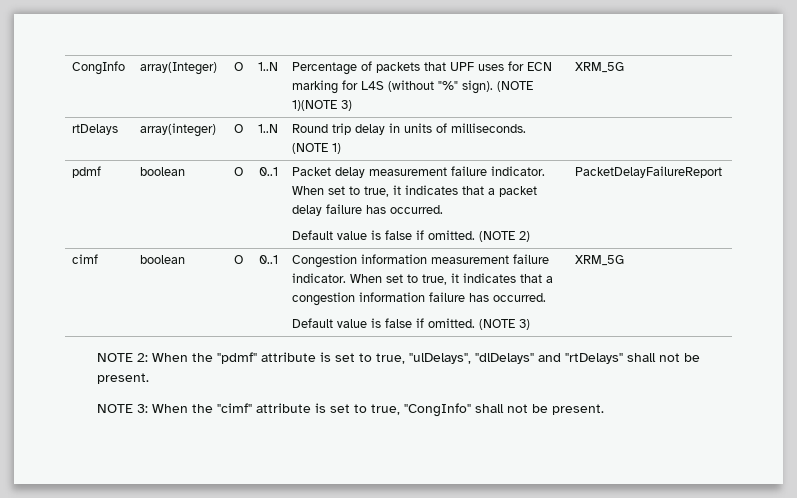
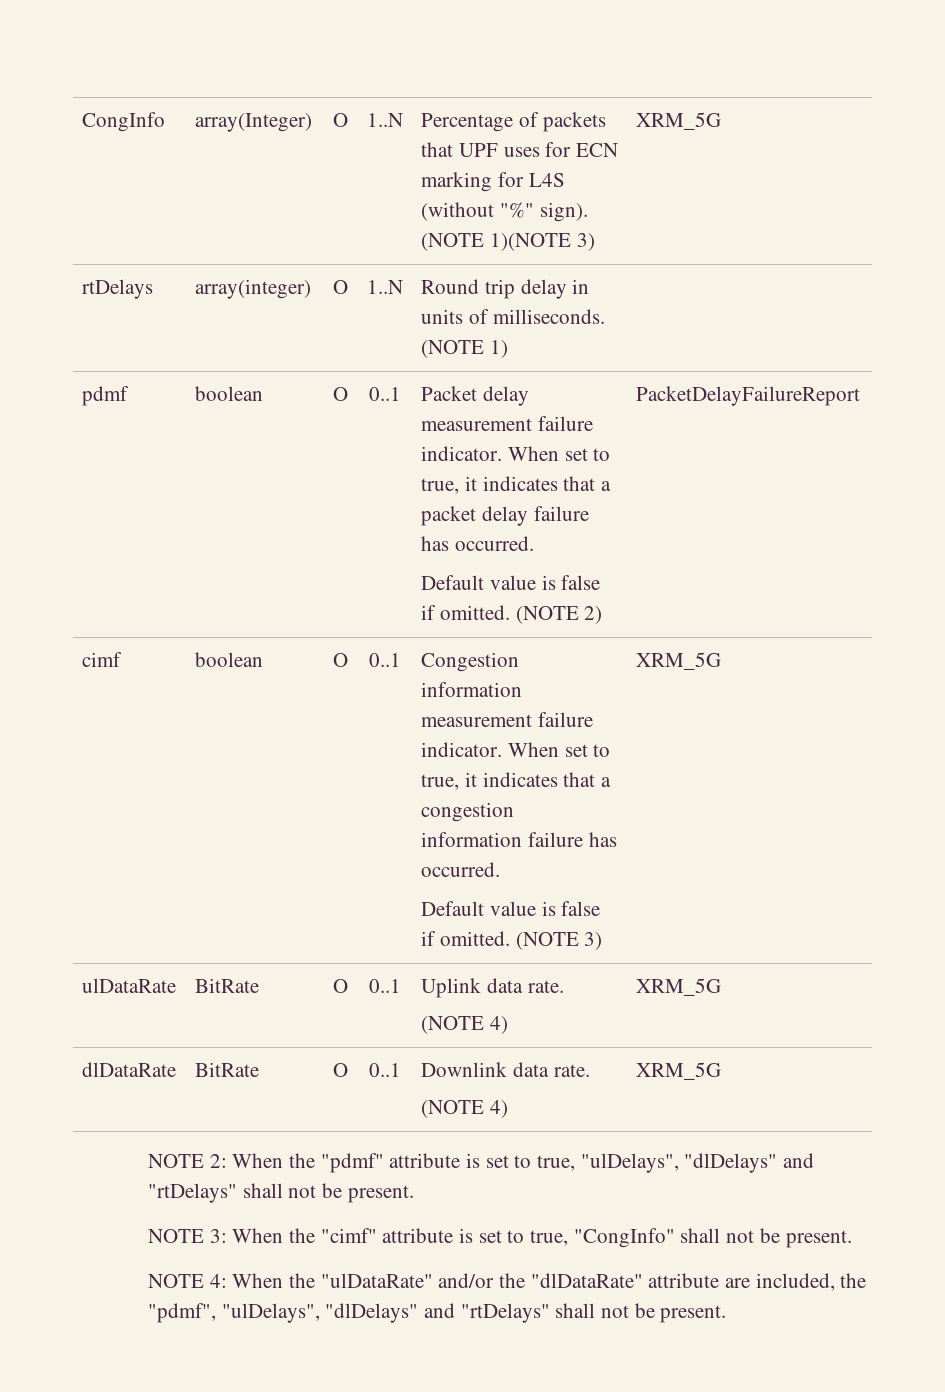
+ ulDataRate | BitRate | O | 0..1 | Uplink data rate.
+ (NOTE 4) | XRM_5G
+ dlDataRate | BitRate | O | 0..1 | Downlink data rate.
+ (NOTE 4) | XRM_5G
+ NOTE 4: When the "ulDataRate" and/or the "dlDataRate" attribute are included, the "pdmf", "ulDelays", "dlDelays" and "rtDelays" shall not be present.

